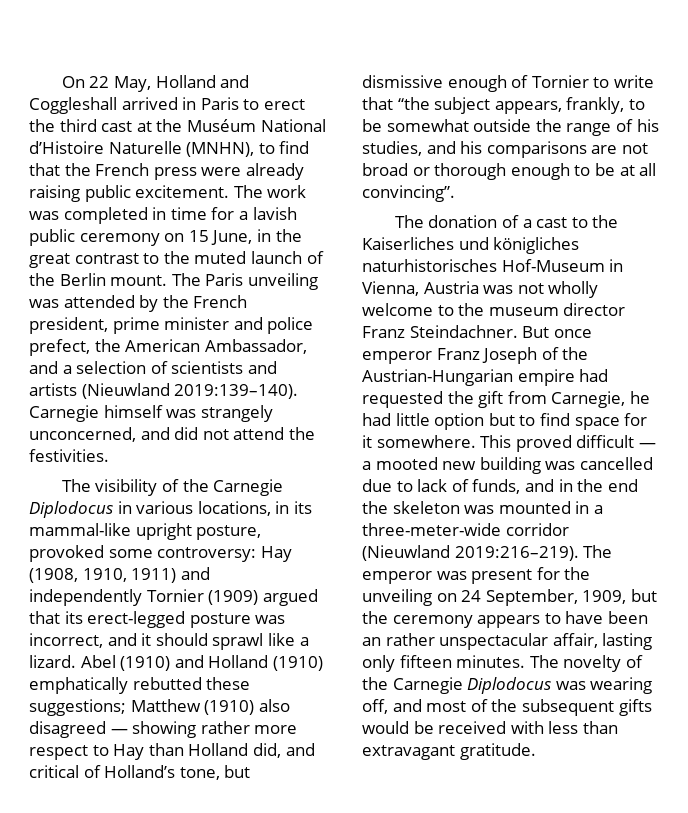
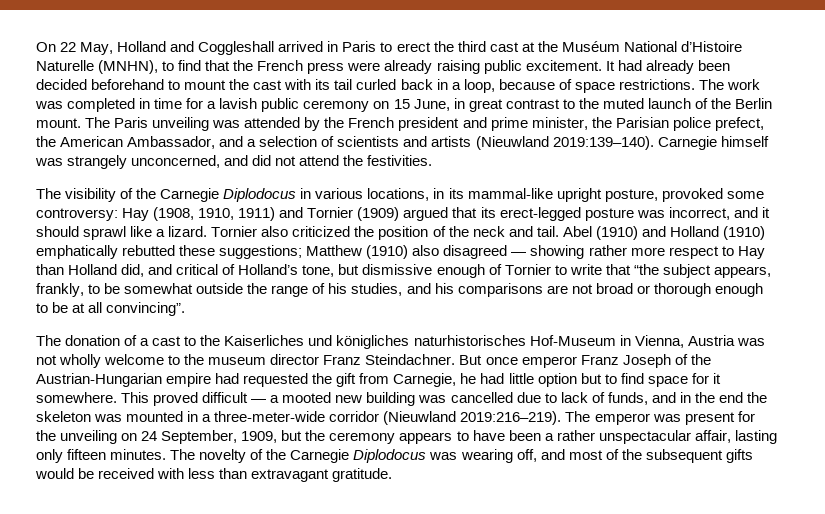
+ It had already been decided beforehand to mount the cast with its tail curled back in a loop, because of space restrictions.
- The work was completed in time for a lavish public ceremony on 15 June, in the great contrast to the muted launch of the Berlin mount.
+ The work was completed in time for a lavish public ceremony on 15 June, in great contrast to the muted launch of the Berlin mount.
- The Paris unveiling was attended by the French president, prime minister and police prefect, the American Ambassador, and a selection of scientists and artists (Nieuwland 2019:139–140).
+ The Paris unveiling was attended by the French president and prime minister, the Parisian police prefect, the American Ambassador, and a selection of scientists and artists (Nieuwland 2019:139–140).
- The visibility of the Carnegie Diplodocus in various locations, in its mammal-like upright posture, provoked some controversy: Hay (1908, 1910, 1911) and independently Tornier (1909) argued that its erect-legged posture was incorrect, and it should sprawl like a lizard.
+ The visibility of the Carnegie Diplodocus in various locations, in its mammal-like upright posture, provoked some controversy: Hay (1908, 1910, 1911) and Tornier (1909) argued that its erect-legged posture was incorrect, and it should sprawl like a lizard.
+ Tornier also criticized the position of the neck and tail.
- The emperor was present for the unveiling on 24 September, 1909, but the ceremony appears to have been an rather unspectacular affair, lasting only fifteen minutes.
+ The emperor was present for the unveiling on 24 September, 1909, but the ceremony appears to have been a rather unspectacular affair, lasting only fifteen minutes.

